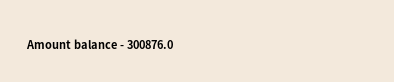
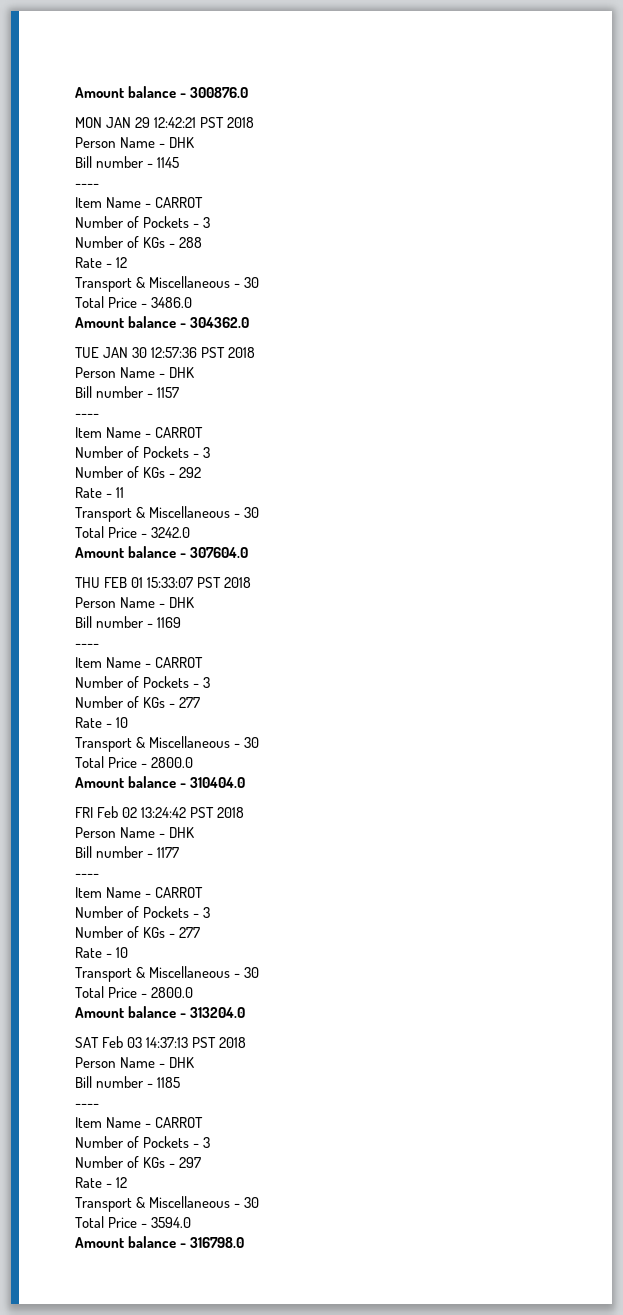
+ MON JAN 29 12:42:21 PST 2018
+ Person Name - DHK
+ Bill number - 1145
+ ----
+ Item Name - CARROT
+ Number of Pockets - 3
+ Number of KGs - 288
+ Rate - 12
+ Transport & Miscellaneous - 30
+ Total Price - 3486.0
+ Amount balance - 304362.0
+ TUE JAN 30 12:57:36 PST 2018
+ Person Name - DHK
+ Bill number - 1157
+ ----
+ Item Name - CARROT
+ Number of Pockets - 3
+ Number of KGs - 292
+ Rate - 11
+ Transport & Miscellaneous - 30
+ Total Price - 3242.0
+ Amount balance - 307604.0
+ THU FEB 01 15:33:07 PST 2018
+ Person Name - DHK
+ Bill number - 1169
+ ----
+ Item Name - CARROT
+ Number of Pockets - 3
+ Number of KGs - 277
+ Rate - 10
+ Transport & Miscellaneous - 30
+ Total Price - 2800.0
+ Amount balance - 310404.0
+ FRI Feb 02 13:24:42 PST 2018
+ Person Name - DHK
+ Bill number - 1177
+ ----
+ Item Name - CARROT
+ Number of Pockets - 3
+ Number of KGs - 277
+ Rate - 10
+ Transport & Miscellaneous - 30
+ Total Price - 2800.0
+ Amount balance - 313204.0
+ SAT Feb 03 14:37:13 PST 2018
+ Person Name - DHK
+ Bill number - 1185
+ ----
+ Item Name - CARROT
+ Number of Pockets - 3
+ Number of KGs - 297
+ Rate - 12
+ Transport & Miscellaneous - 30
+ Total Price - 3594.0
+ Amount balance - 316798.0

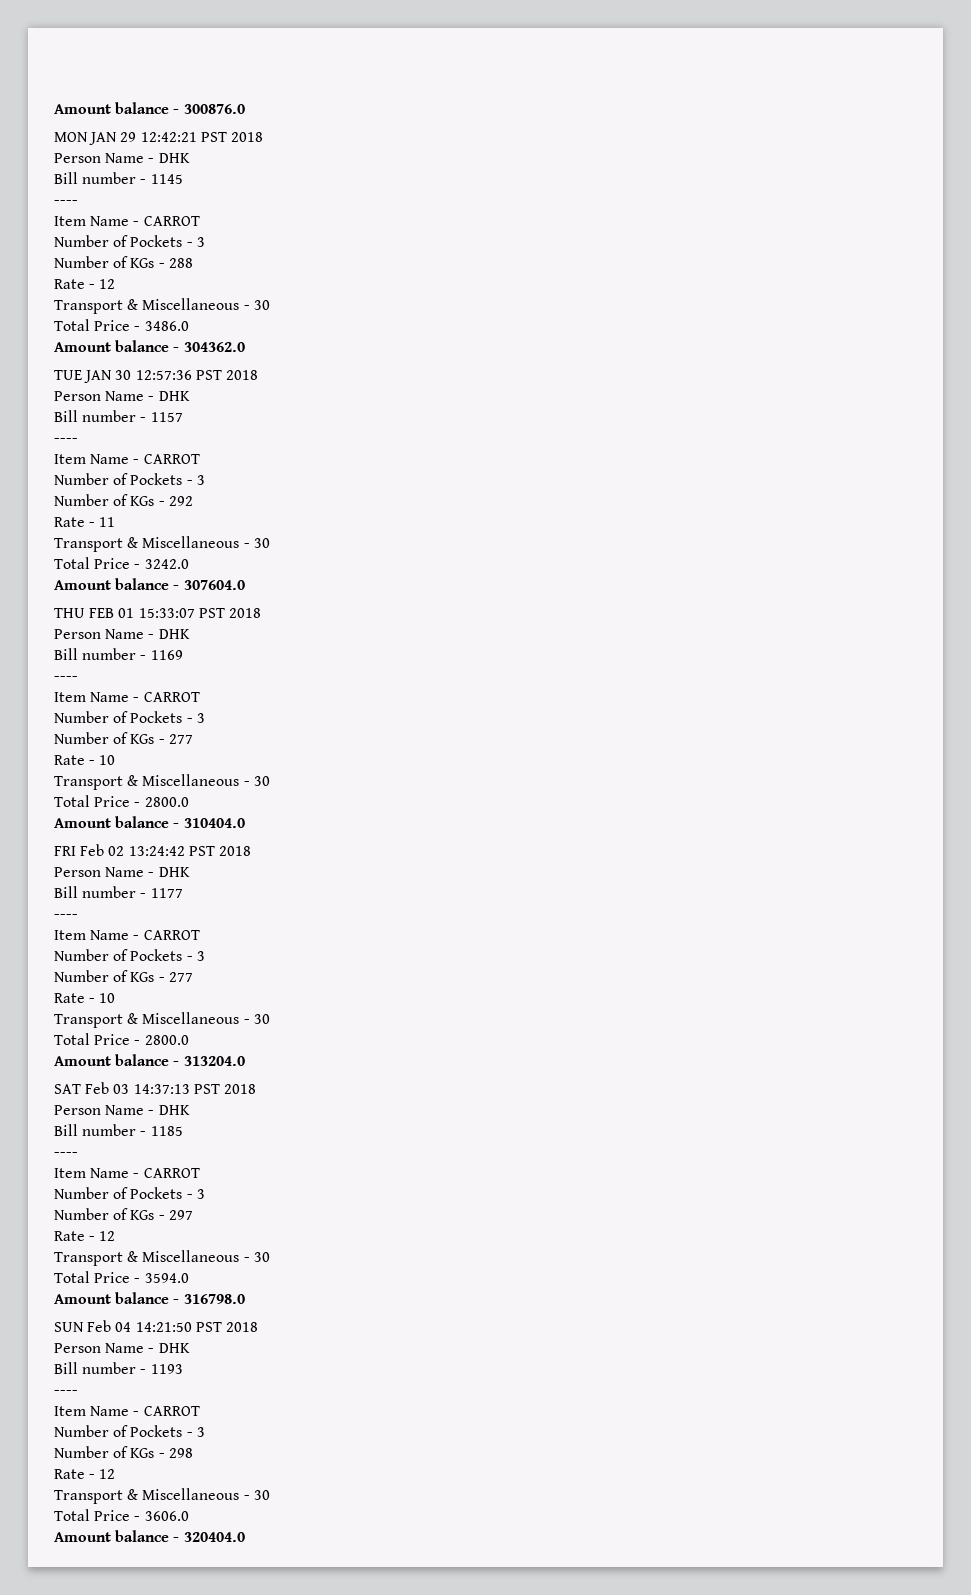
+ SUN Feb 04 14:21:50 PST 2018
+ Person Name - DHK
+ Bill number - 1193
+ ----
+ Item Name - CARROT
+ Number of Pockets - 3
+ Number of KGs - 298
+ Rate - 12
+ Transport & Miscellaneous - 30
+ Total Price - 3606.0
+ Amount balance - 320404.0

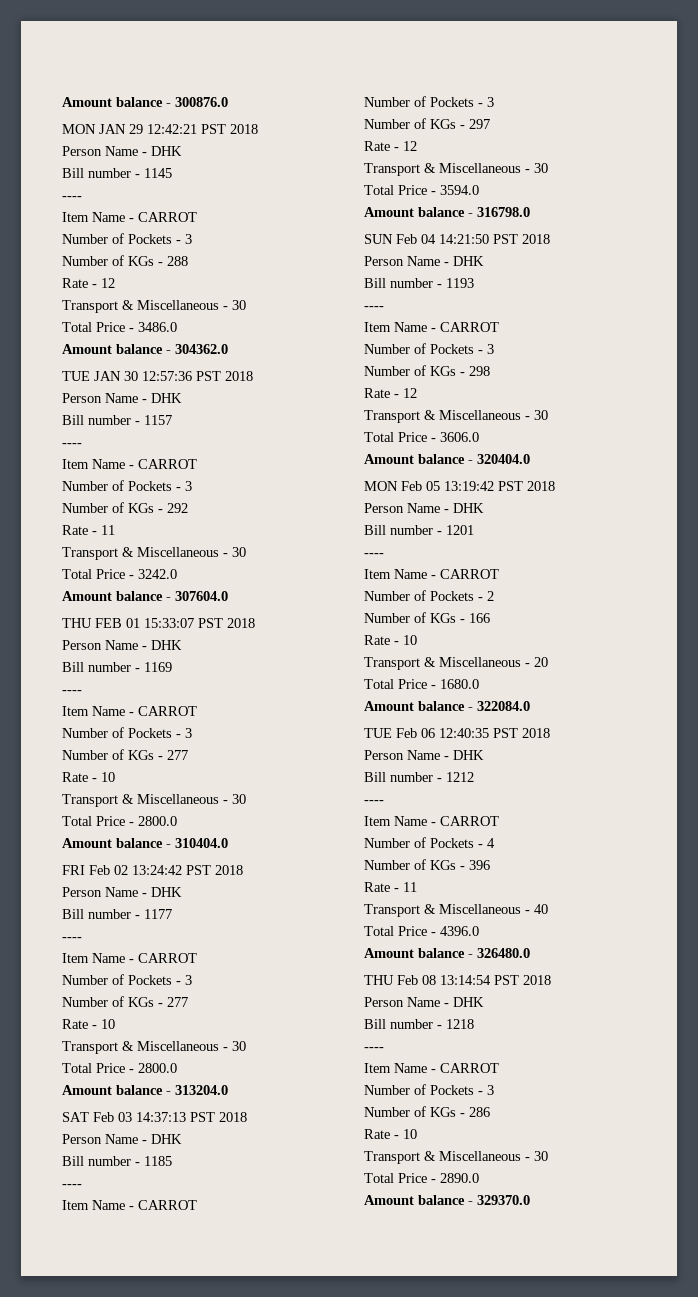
+ MON Feb 05 13:19:42 PST 2018
+ Person Name - DHK
+ Bill number - 1201
+ ----
+ Item Name - CARROT
+ Number of Pockets - 2
+ Number of KGs - 166
+ Rate - 10
+ Transport & Miscellaneous - 20
+ Total Price - 1680.0
+ Amount balance - 322084.0
+ TUE Feb 06 12:40:35 PST 2018
+ Person Name - DHK
+ Bill number - 1212
+ ----
+ Item Name - CARROT
+ Number of Pockets - 4
+ Number of KGs - 396
+ Rate - 11
+ Transport & Miscellaneous - 40
+ Total Price - 4396.0
+ Amount balance - 326480.0
+ THU Feb 08 13:14:54 PST 2018
+ Person Name - DHK
+ Bill number - 1218
+ ----
+ Item Name - CARROT
+ Number of Pockets - 3
+ Number of KGs - 286
+ Rate - 10
+ Transport & Miscellaneous - 30
+ Total Price - 2890.0
+ Amount balance - 329370.0

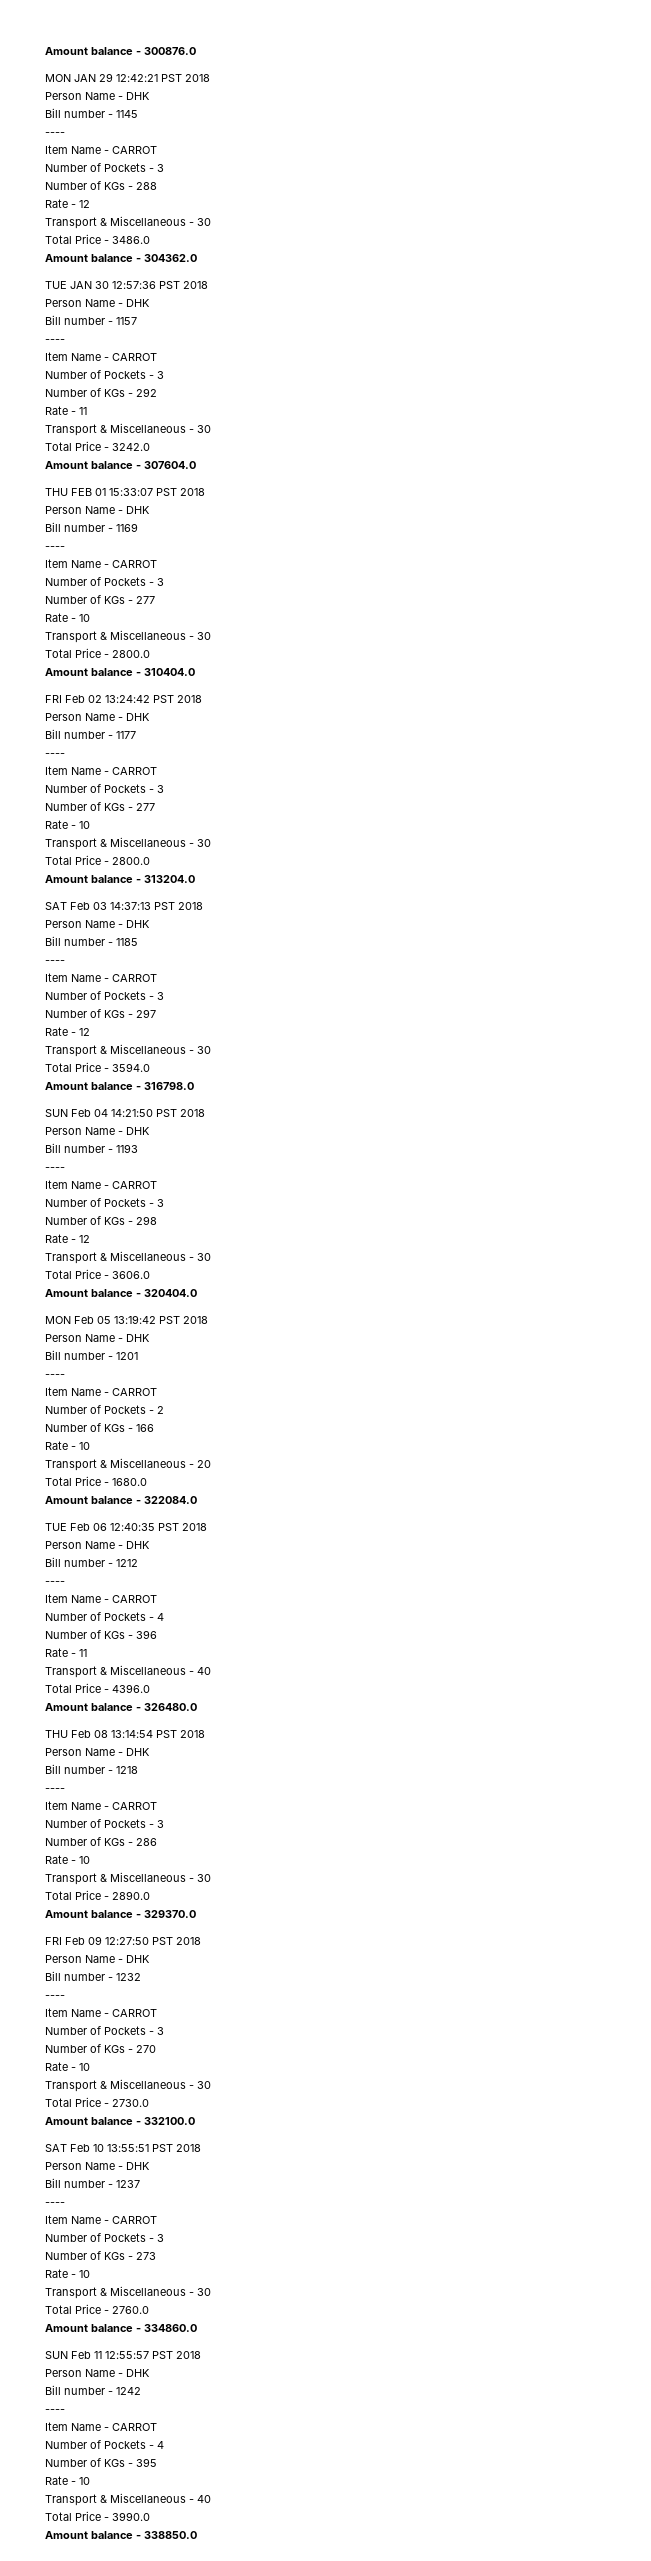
+ FRI Feb 09 12:27:50 PST 2018
+ Person Name - DHK
+ Bill number - 1232
+ ----
+ Item Name - CARROT
+ Number of Pockets - 3
+ Number of KGs - 270
+ Rate - 10
+ Transport & Miscellaneous - 30
+ Total Price - 2730.0
+ Amount balance - 332100.0
+ SAT Feb 10 13:55:51 PST 2018
+ Person Name - DHK
+ Bill number - 1237
+ ----
+ Item Name - CARROT
+ Number of Pockets - 3
+ Number of KGs - 273
+ Rate - 10
+ Transport & Miscellaneous - 30
+ Total Price - 2760.0
+ Amount balance - 334860.0
+ SUN Feb 11 12:55:57 PST 2018
+ Person Name - DHK
+ Bill number - 1242
+ ----
+ Item Name - CARROT
+ Number of Pockets - 4
+ Number of KGs - 395
+ Rate - 10
+ Transport & Miscellaneous - 40
+ Total Price - 3990.0
+ Amount balance - 338850.0

